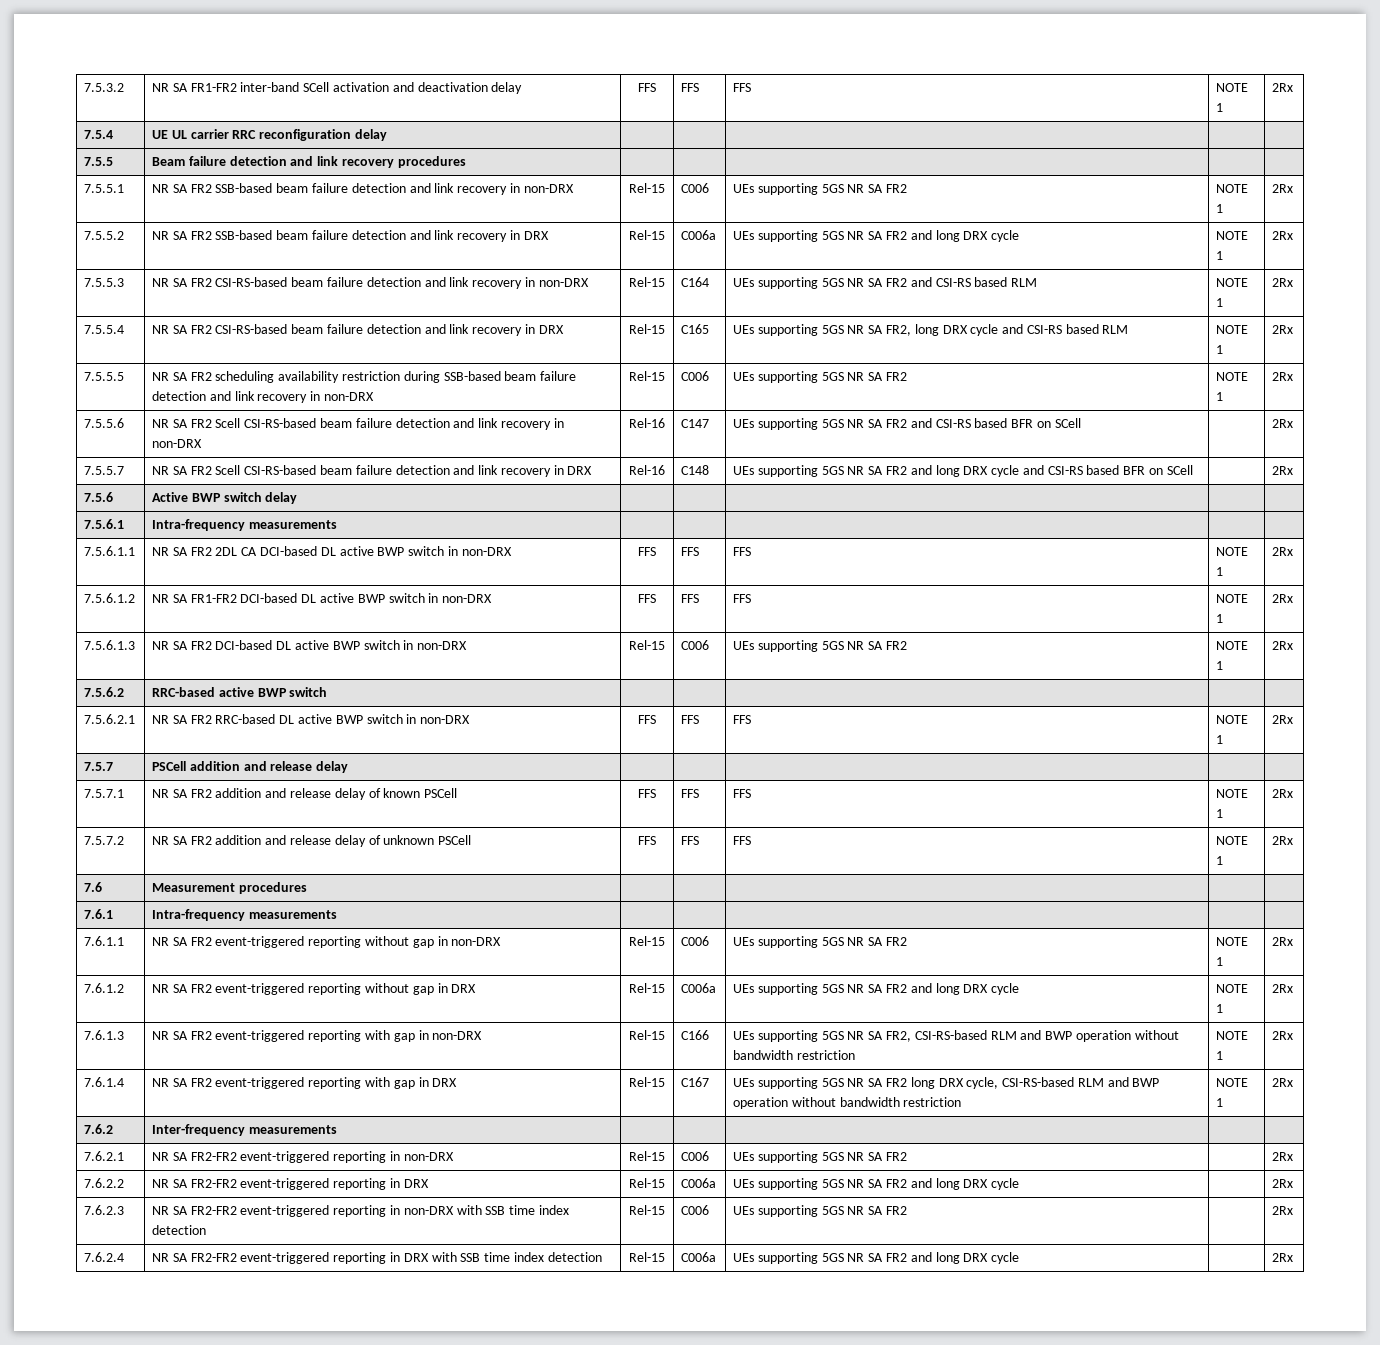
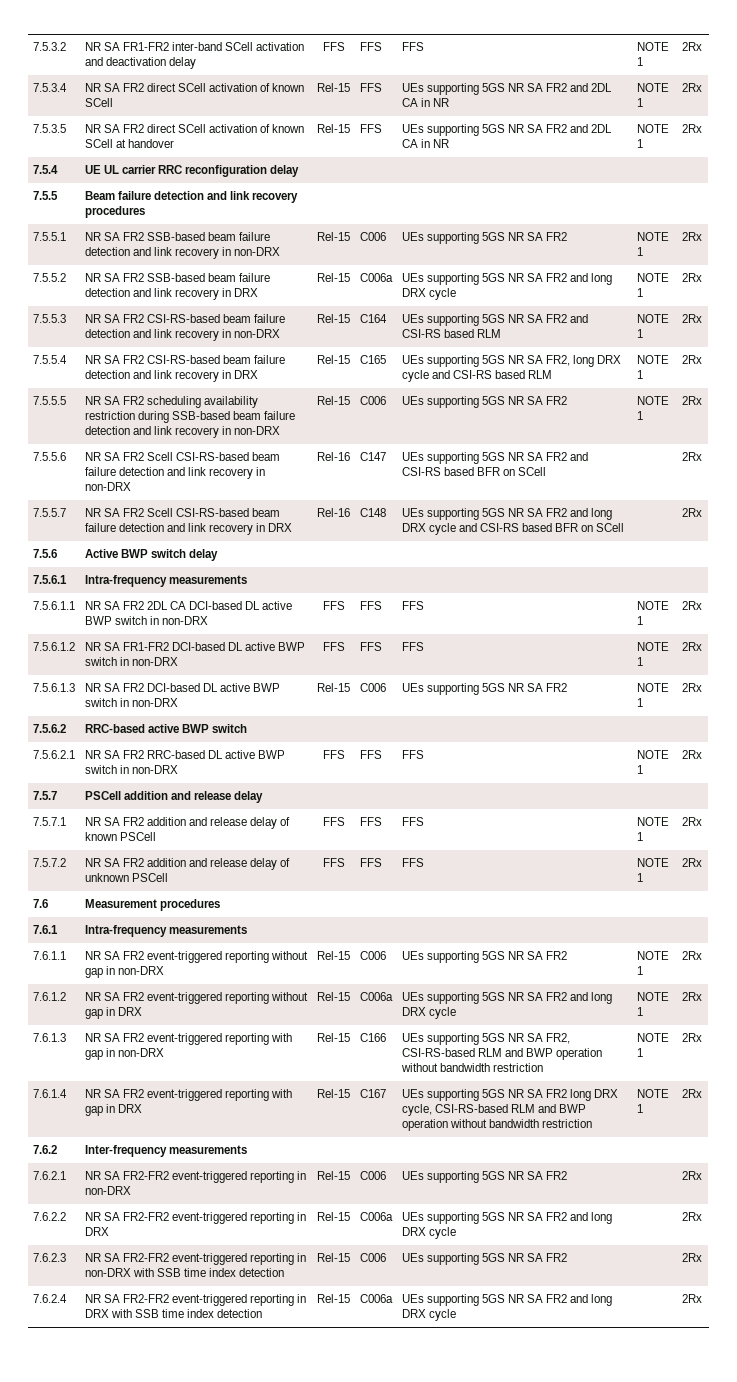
+ 7.5.3.4 | NR SA FR2 direct SCell activation of known SCell | Rel-15 | FFS | UEs supporting 5GS NR SA FR2 and 2DL CA in NR | NOTE 1 | 2Rx
+ 7.5.3.5 | NR SA FR2 direct SCell activation of known SCell at handover | Rel-15 | FFS | UEs supporting 5GS NR SA FR2 and 2DL CA in NR | NOTE 1 | 2Rx

